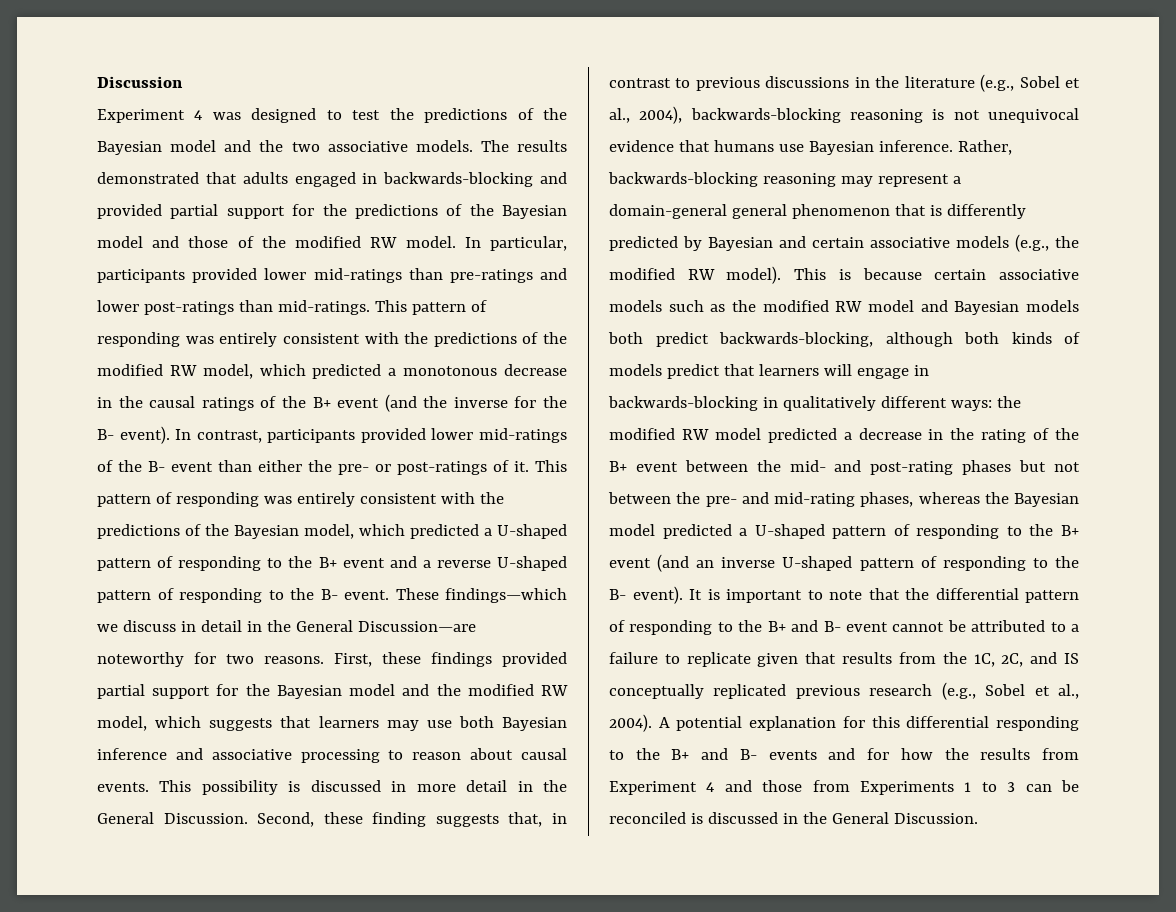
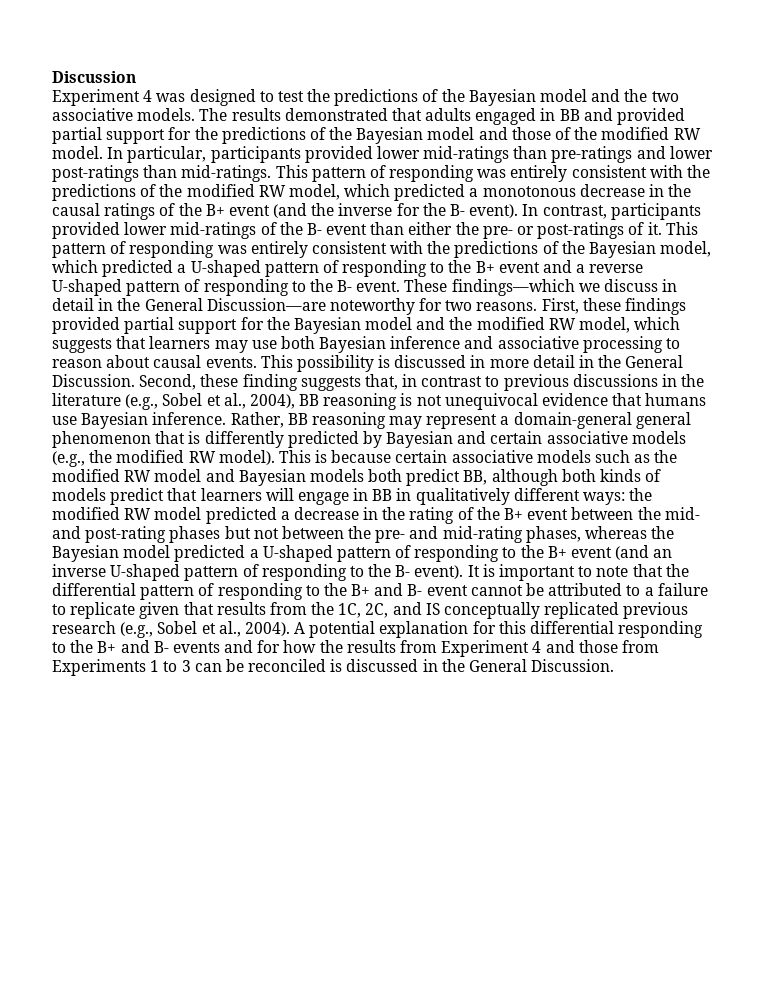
- The results demonstrated that adults engaged in backwards-blocking and provided partial support for the predictions of the Bayesian model and those of the modified RW model.
+ The results demonstrated that adults engaged in BB and provided partial support for the predictions of the Bayesian model and those of the modified RW model.
- Second, these finding suggests that, in contrast to previous discussions in the literature (e.g., Sobel et al., 2004), backwards-blocking reasoning is not unequivocal evidence that humans use Bayesian inference.
+ Second, these finding suggests that, in contrast to previous discussions in the literature (e.g., Sobel et al., 2004), BB reasoning is not unequivocal evidence that humans use Bayesian inference.
- Rather, backwards-blocking reasoning may represent a domain-general general phenomenon that is differently predicted by Bayesian and certain associative models (e.g., the modified RW model).
+ Rather, BB reasoning may represent a domain-general general phenomenon that is differently predicted by Bayesian and certain associative models (e.g., the modified RW model).
- This is because certain associative models such as the modified RW model and Bayesian models both predict backwards-blocking, although both kinds of models predict that learners will engage in backwards-blocking in qualitatively different ways:
+ This is because certain associative models such as the modified RW model and Bayesian models both predict BB, although both kinds of models predict that learners will engage in BB in qualitatively different ways:

